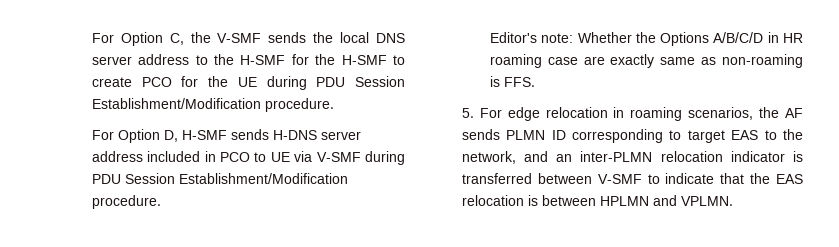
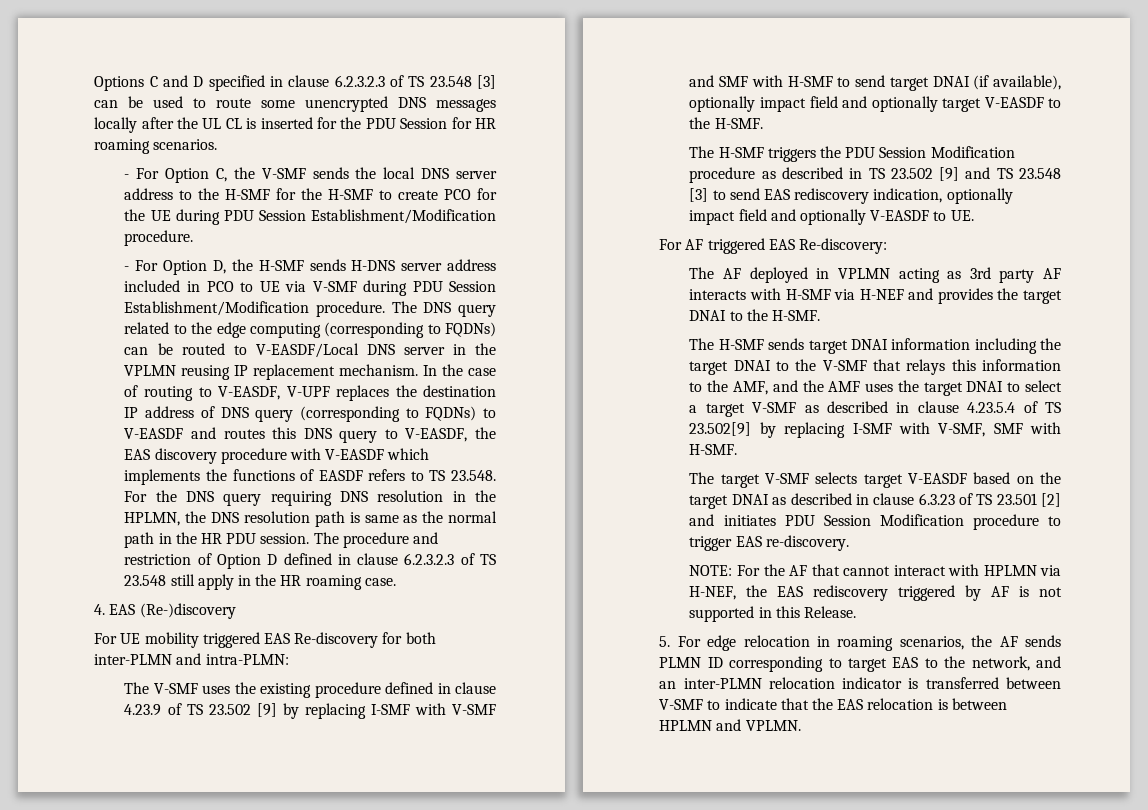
- For Option C, the V-SMF sends the local DNS server address to the H-SMF for the H-SMF to create PCO for the UE during PDU Session Establishment/Modification procedure.
+ Options C and D specified in clause 6.2.3.2.3 of TS 23.548 [3] can be used to route some unencrypted DNS messages locally after the UL CL is inserted for the PDU Session for HR roaming scenarios.
+ - For Option C, the V-SMF sends the local DNS server address to the H-SMF for the H-SMF to create PCO for the UE during PDU Session Establishment/Modification procedure.
- For Option D, H-SMF sends H-DNS server address included in PCO to UE via V-SMF during PDU Session Establishment/Modification procedure.
- Editor's note: Whether the Options A/B/C/D in HR roaming case are exactly same as non-roaming is FFS.
+ - For Option D, the H-SMF sends H-DNS server address included in PCO to UE via V-SMF during PDU Session Establishment/Modification procedure. The DNS query related to the edge computing (corresponding to FQDNs) can be routed to V-EASDF/Local DNS server in the VPLMN reusing IP replacement mechanism. In the case of routing to V-EASDF, V-UPF replaces the destination IP address of DNS query (corresponding to FQDNs) to V-EASDF and routes this DNS query to V-EASDF, the EAS discovery procedure with V-EASDF which implements the functions of EASDF refers to TS 23.548. For the DNS query requiring DNS resolution in the HPLMN, the DNS resolution path is same as the normal path in the HR PDU session. The procedure and restriction of Option D defined in clause 6.2.3.2.3 of TS 23.548 still apply in the HR roaming case.
+ 4. EAS (Re-)discovery
+ For UE mobility triggered EAS Re-discovery for both inter-PLMN and intra-PLMN:
+ The V-SMF uses the existing procedure defined in clause 4.23.9 of TS 23.502 [9] by replacing I-SMF with V-SMF and SMF with H-SMF to send target DNAI (if available), optionally impact field and optionally target V-EASDF to the H-SMF.
+ The H-SMF triggers the PDU Session Modification procedure as described in TS 23.502 [9] and TS 23.548 [3] to send EAS rediscovery indication, optionally impact field and optionally V-EASDF to UE.
+ For AF triggered EAS Re-discovery:
+ The AF deployed in VPLMN acting as 3rd party AF interacts with H-SMF via H-NEF and provides the target DNAI to the H-SMF.
+ The H-SMF sends target DNAI information including the target DNAI to the V-SMF that relays this information to the AMF, and the AMF uses the target DNAI to select a target V-SMF as described in clause 4.23.5.4 of TS 23.502[9] by replacing I-SMF with V-SMF, SMF with H-SMF.
+ The target V-SMF selects target V-EASDF based on the target DNAI as described in clause 6.3.23 of TS 23.501 [2] and initiates PDU Session Modification procedure to trigger EAS re-discovery.
+ NOTE: For the AF that cannot interact with HPLMN via H-NEF, the EAS rediscovery triggered by AF is not supported in this Release.

